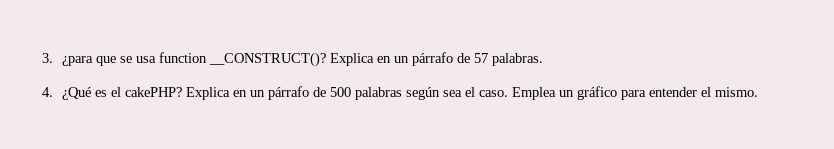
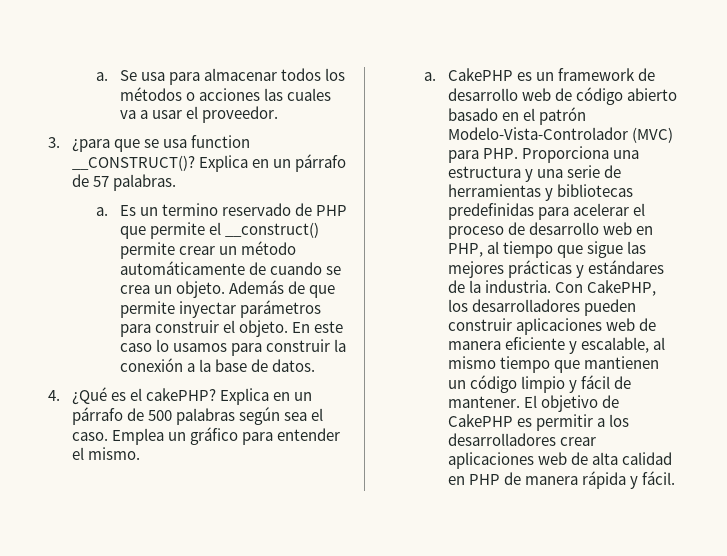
+ a. Se usa para almacenar todos los métodos o acciones las cuales va a usar el proveedor.
+ a. Es un termino reservado de PHP que permite el __construct() permite crear un método automáticamente de cuando se crea un objeto. Además de que permite inyectar parámetros para construir el objeto. En este caso lo usamos para construir la conexión a la base de datos.
+ a. CakePHP es un framework de desarrollo web de código abierto basado en el patrón Modelo-Vista-Controlador (MVC) para PHP. Proporciona una estructura y una serie de herramientas y bibliotecas predefinidas para acelerar el proceso de desarrollo web en PHP, al tiempo que sigue las mejores prácticas y estándares de la industria. Con CakePHP, los desarrolladores pueden construir aplicaciones web de manera eficiente y escalable, al mismo tiempo que mantienen un código limpio y fácil de mantener. El objetivo de CakePHP es permitir a los desarrolladores crear aplicaciones web de alta calidad en PHP de manera rápida y fácil.

